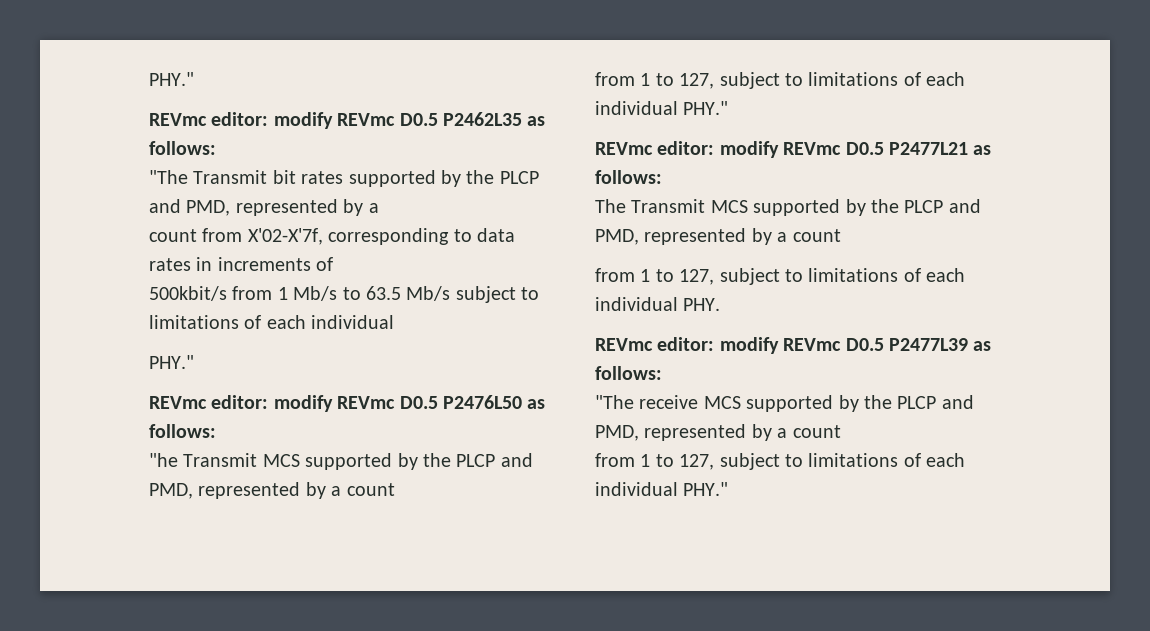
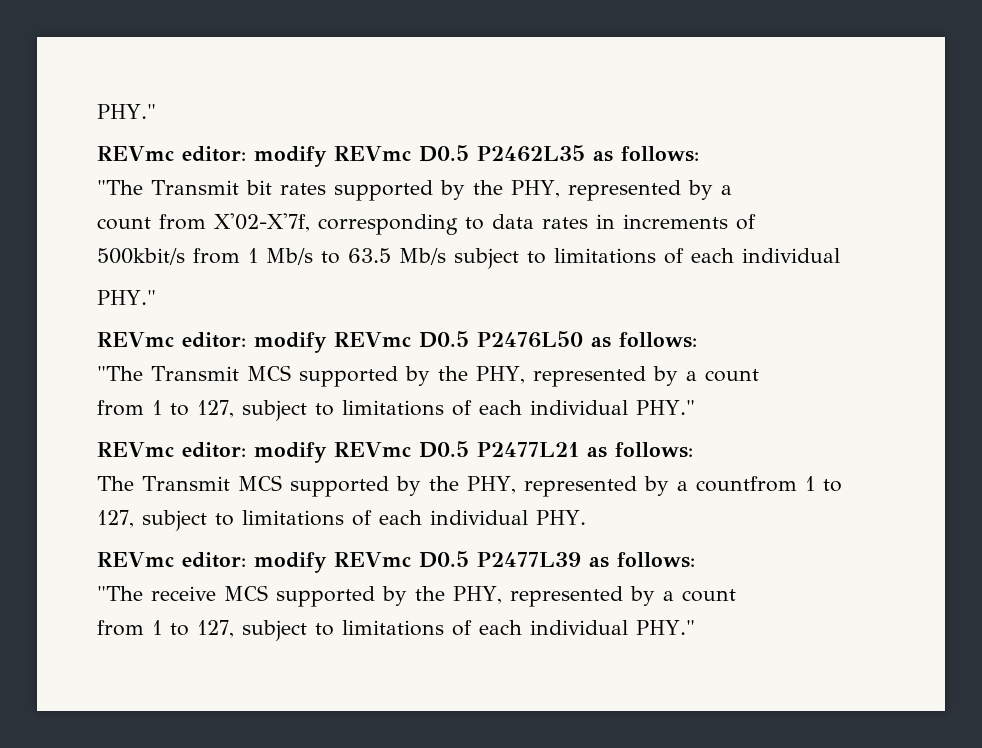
- "The Transmit bit rates supported by the PLCP and PMD, represented by a
+ "The Transmit bit rates supported by the PHY, represented by a
- "he Transmit MCS supported by the PLCP and PMD, represented by a count
+ "The Transmit MCS supported by the PHY, represented by a count
- The Transmit MCS supported by the PLCP and PMD, represented by a count
- from 1 to 127, subject to limitations of each individual PHY.
+ The Transmit MCS supported by the PHY, represented by a countfrom 1 to 127, subject to limitations of each individual PHY.
- "The receive MCS supported by the PLCP and PMD, represented by a count
+ "The receive MCS supported by the PHY, represented by a count

